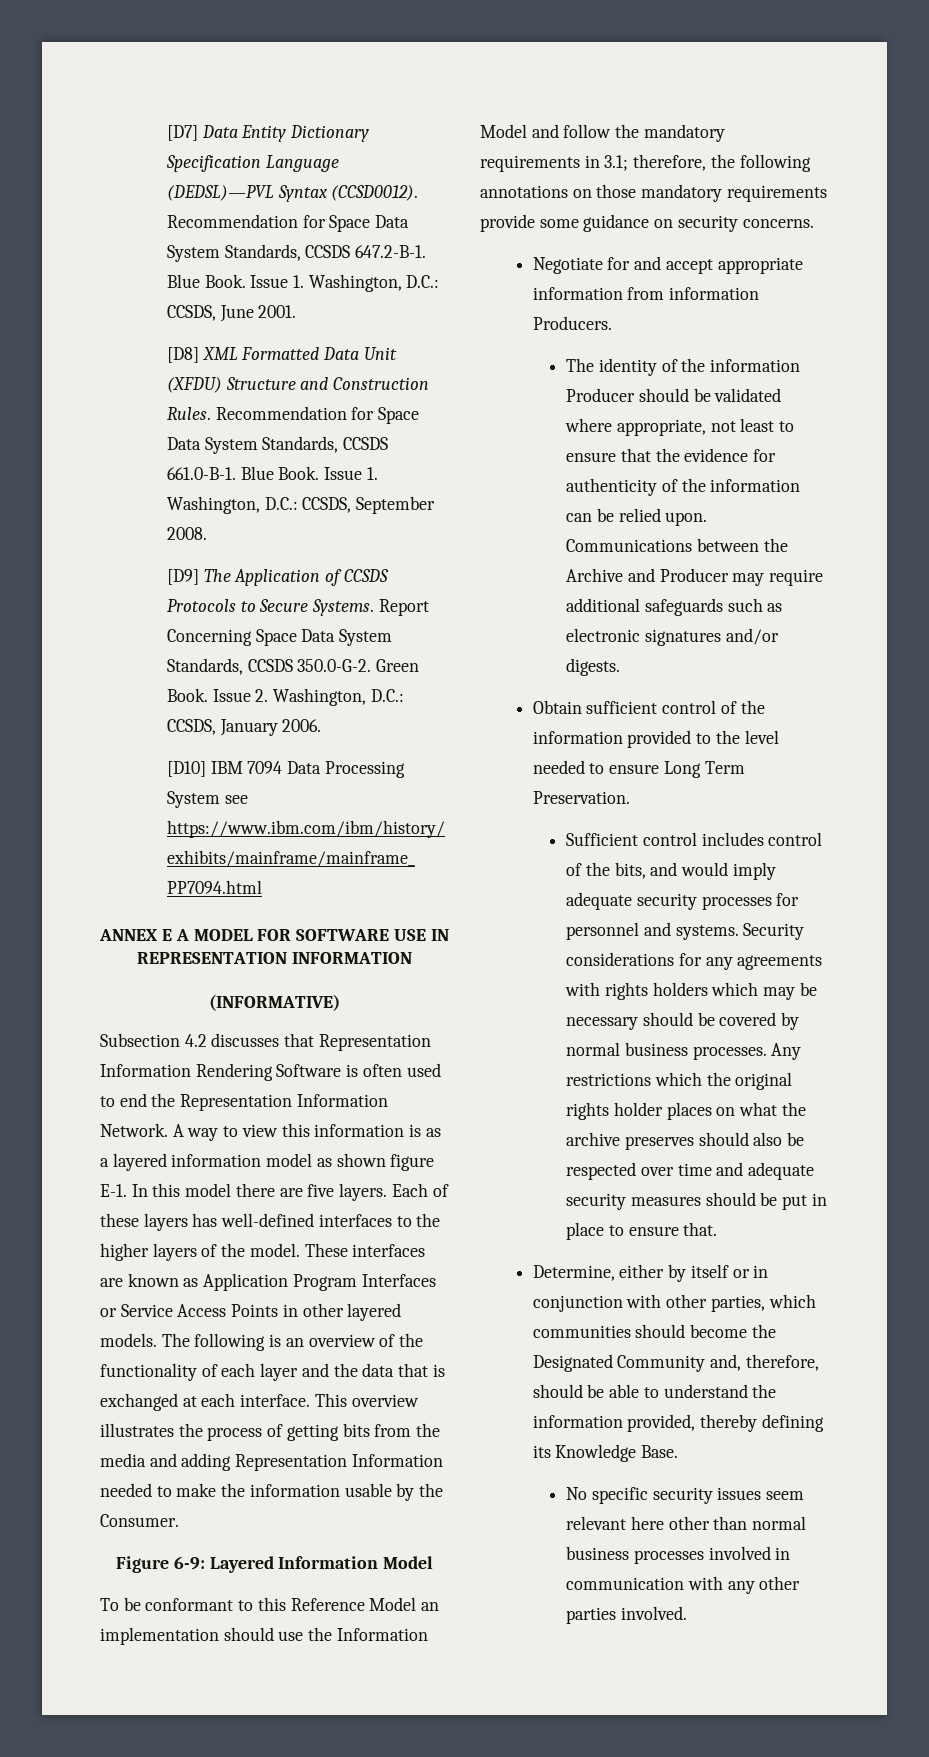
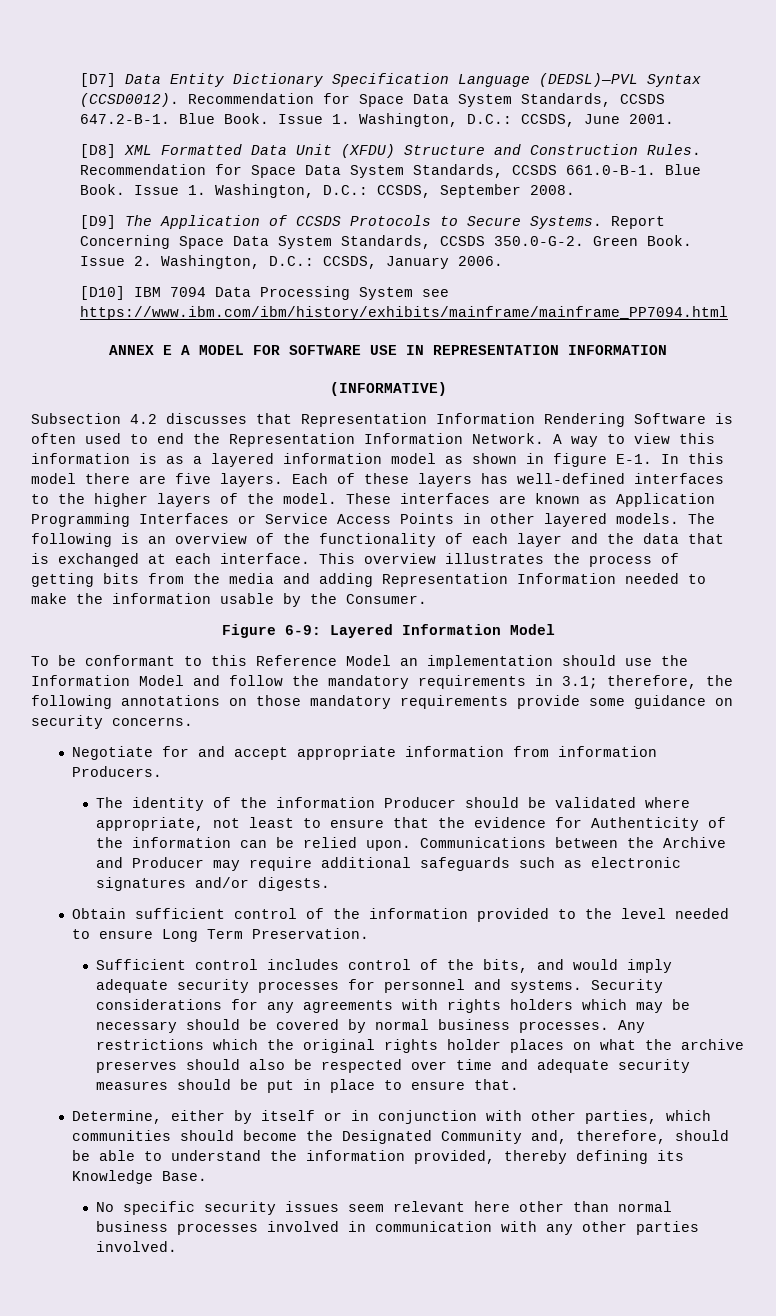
- A way to view this information is as a layered information model as shown figure E-1. In this model there are five layers.
+ A way to view this information is as a layered information model as shown in figure E-1. In this model there are five layers.
- These interfaces are known as Application Program Interfaces or Service Access Points in other layered models.
+ These interfaces are known as Application Programming Interfaces or Service Access Points in other layered models.
- The identity of the information Producer should be validated where appropriate, not least to ensure that the evidence for authenticity of the information can be relied upon.
+ The identity of the information Producer should be validated where appropriate, not least to ensure that the evidence for Authenticity of the information can be relied upon.

